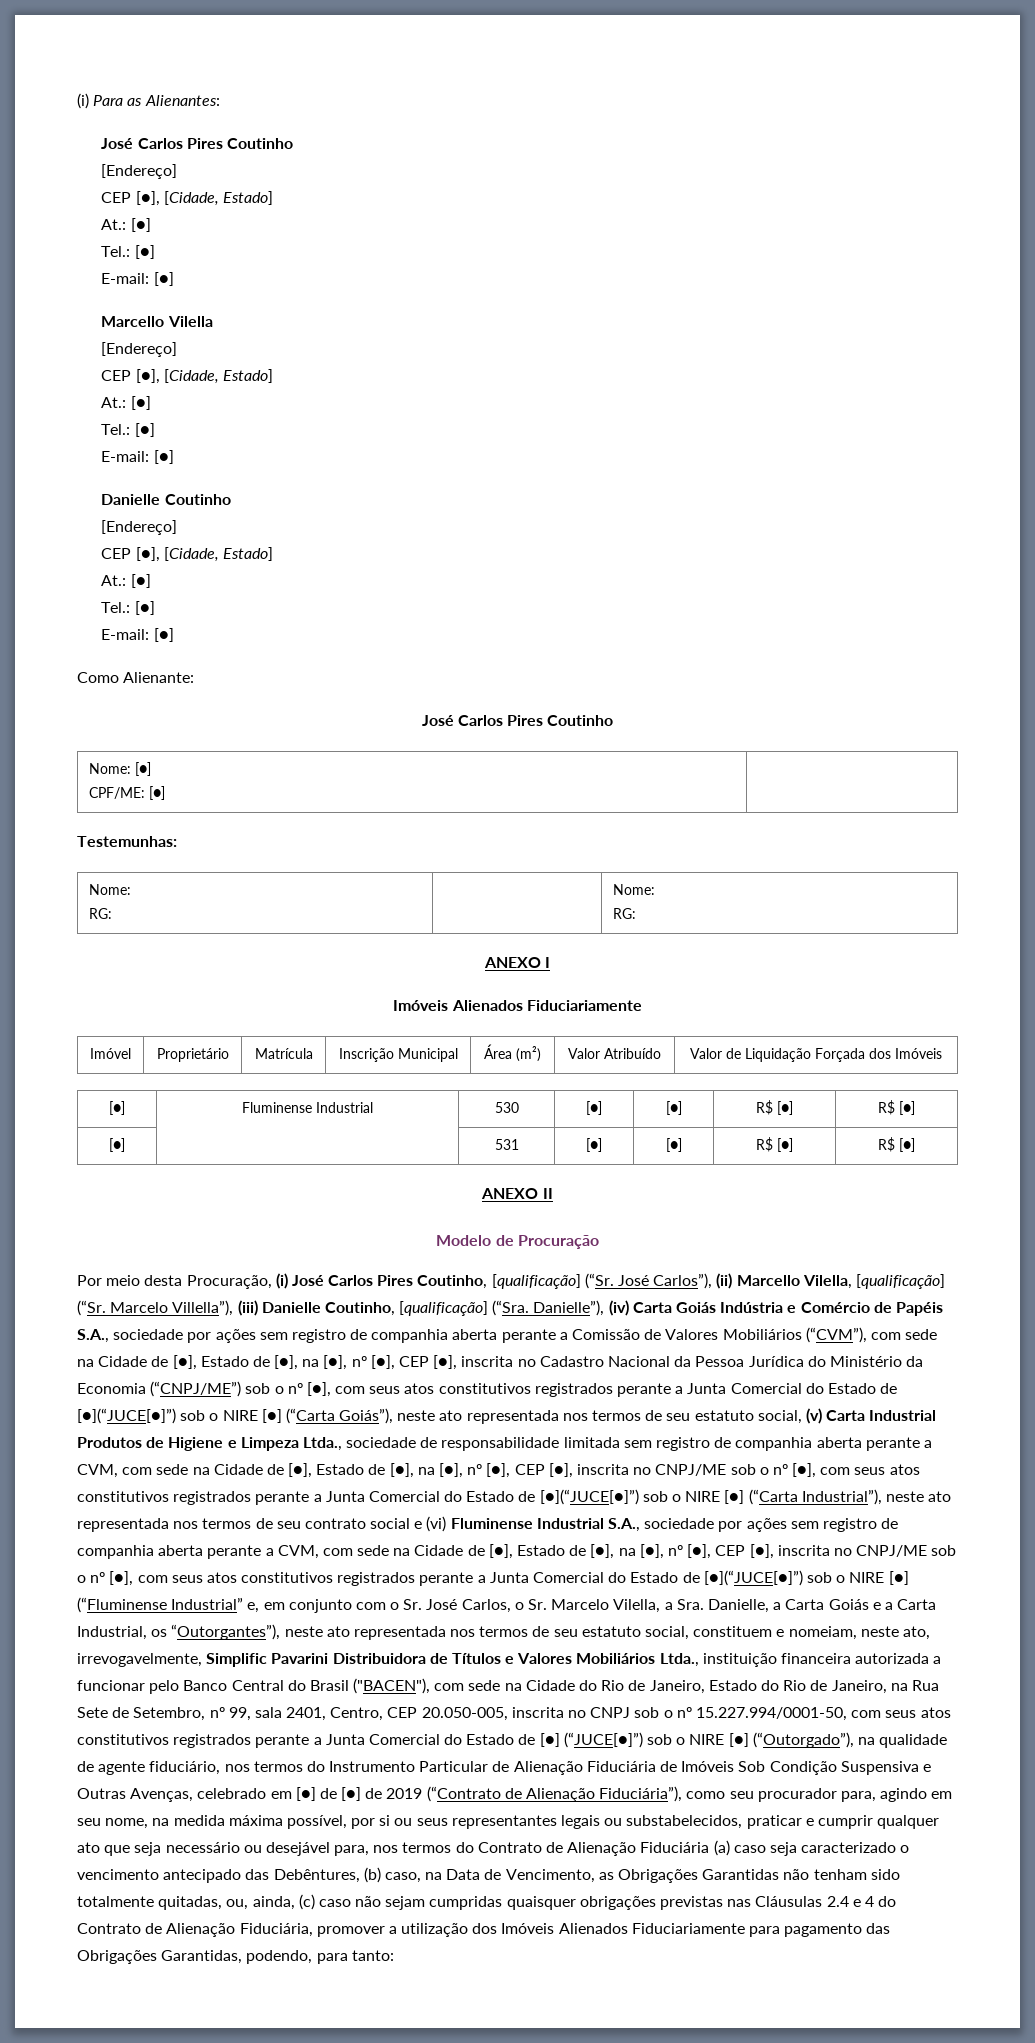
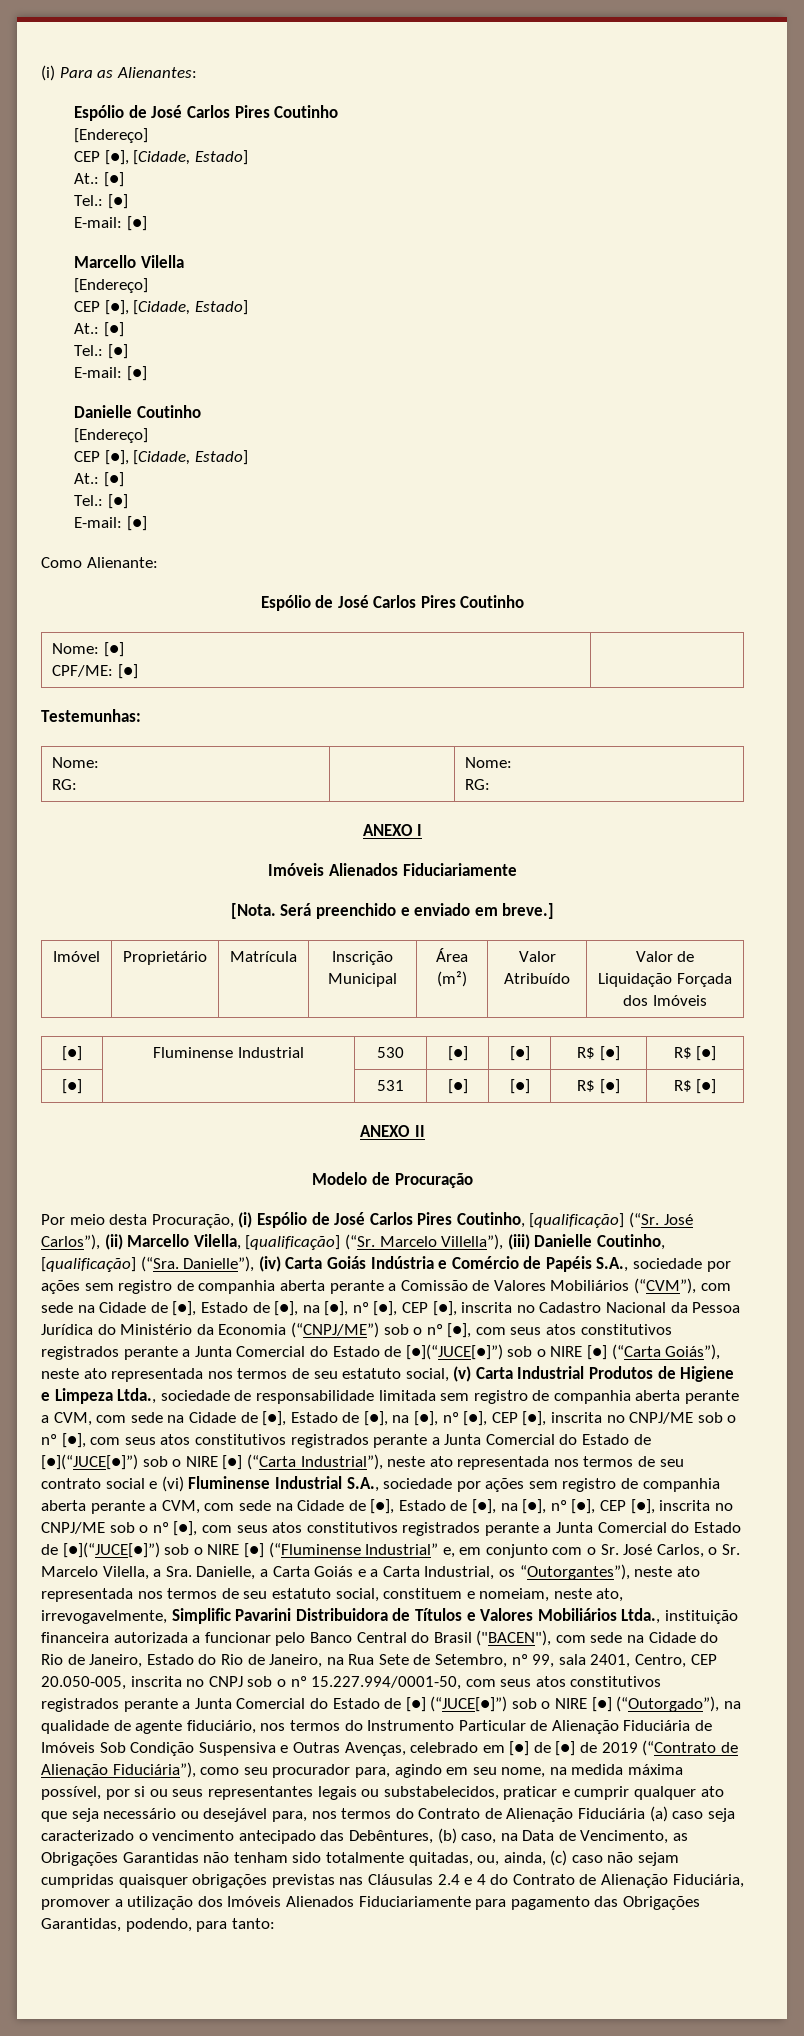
  (i) Para as Alienantes:
- José Carlos Pires Coutinho
+ Espólio de José Carlos Pires Coutinho
  Como Alienante:
- José Carlos Pires Coutinho
+ Espólio de José Carlos Pires Coutinho
+ [Nota. Será preenchido e enviado em breve.]
- Por meio desta Procuração, (i) José Carlos Pires Coutinho, [qualificação] (“Sr. José Carlos”), (ii) Marcello Vilella, [qualificação] (“Sr. Marcelo Villella”), (iii) Danielle Coutinho, [qualificação] (“Sra. Danielle”), (iv) Carta Goiás Indústria e Comércio de Papéis S.A., sociedade por ações sem registro de companhia aberta perante a Comissão de Valores Mobiliários (“CVM”), com sede na Cidade de [●], Estado de [●], na [●], nº [●], CEP [●], inscrita no Cadastro Nacional da Pessoa Jurídica do Ministério da Economia (“CNPJ/ME”) sob o nº [●], com seus atos constitutivos registrados perante a Junta Comercial do Estado de [●](“JUCE[●]”) sob o NIRE [●] (“Carta Goiás”), neste ato representada nos termos de seu estatuto social, (v) Carta Industrial Produtos de Higiene e Limpeza Ltda., sociedade de responsabilidade limitada sem registro de companhia aberta perante a CVM, com sede na Cidade de [●], Estado de [●], na [●], nº [●], CEP [●], inscrita no CNPJ/ME sob o nº [●], com seus atos constitutivos registrados perante a Junta Comercial do Estado de [●](“JUCE[●]”) sob o NIRE [●] (“Carta Industrial”), neste ato representada nos termos de seu contrato social e (vi) Fluminense Industrial S.A., sociedade por ações sem registro de companhia aberta perante a CVM, com sede na Cidade de [●], Estado de [●], na [●], nº [●], CEP [●], inscrita no CNPJ/ME sob o nº [●], com seus atos constitutivos registrados perante a Junta Comercial do Estado de [●](“JUCE[●]”) sob o NIRE [●] (“Fluminense Industrial” e, em conjunto com o Sr. José Carlos, o Sr. Marcelo Vilella, a Sra. Danielle, a Carta Goiás e a Carta Industrial, os “Outorgantes”), neste ato representada nos termos de seu estatuto social, constituem e nomeiam, neste ato, irrevogavelmente, Simplific Pavarini Distribuidora de Títulos e Valores Mobiliários Ltda., instituição financeira autorizada a funcionar pelo Banco Central do Brasil ("BACEN"), com sede na Cidade do Rio de Janeiro, Estado do Rio de Janeiro, na Rua Sete de Setembro, nº 99, sala 2401, Centro, CEP 20.050-005, inscrita no CNPJ sob o nº 15.227.994/0001-50, com seus atos constitutivos registrados perante a Junta Comercial do Estado de [●] (“JUCE[●]”) sob o NIRE [●] (“Outorgado”), na qualidade de agente fiduciário, nos termos do Instrumento Particular de Alienação Fiduciária de Imóveis Sob Condição Suspensiva e Outras Avenças, celebrado em [●] de [●] de 2019 (“Contrato de Alienação Fiduciária”), como seu procurador para, agindo em seu nome, na medida máxima possível, por si ou seus representantes legais ou substabelecidos, praticar e cumprir qualquer ato que seja necessário ou desejável para, nos termos do Contrato de Alienação Fiduciária (a) caso seja caracterizado o vencimento antecipado das Debêntures, (b) caso, na Data de Vencimento, as Obrigações Garantidas não tenham sido totalmente quitadas, ou, ainda, (c) caso não sejam cumpridas quaisquer obrigações previstas nas Cláusulas 2.4 e 4 do Contrato de Alienação Fiduciária, promover a utilização dos Imóveis Alienados Fiduciariamente para pagamento das Obrigações Garantidas, podendo, para tanto:
+ Por meio desta Procuração, (i) Espólio de José Carlos Pires Coutinho, [qualificação] (“Sr. José Carlos”), (ii) Marcello Vilella, [qualificação] (“Sr. Marcelo Villella”), (iii) Danielle Coutinho, [qualificação] (“Sra. Danielle”), (iv) Carta Goiás Indústria e Comércio de Papéis S.A., sociedade por ações sem registro de companhia aberta perante a Comissão de Valores Mobiliários (“CVM”), com sede na Cidade de [●], Estado de [●], na [●], nº [●], CEP [●], inscrita no Cadastro Nacional da Pessoa Jurídica do Ministério da Economia (“CNPJ/ME”) sob o nº [●], com seus atos constitutivos registrados perante a Junta Comercial do Estado de [●](“JUCE[●]”) sob o NIRE [●] (“Carta Goiás”), neste ato representada nos termos de seu estatuto social, (v) Carta Industrial Produtos de Higiene e Limpeza Ltda., sociedade de responsabilidade limitada sem registro de companhia aberta perante a CVM, com sede na Cidade de [●], Estado de [●], na [●], nº [●], CEP [●], inscrita no CNPJ/ME sob o nº [●], com seus atos constitutivos registrados perante a Junta Comercial do Estado de [●](“JUCE[●]”) sob o NIRE [●] (“Carta Industrial”), neste ato representada nos termos de seu contrato social e (vi) Fluminense Industrial S.A., sociedade por ações sem registro de companhia aberta perante a CVM, com sede na Cidade de [●], Estado de [●], na [●], nº [●], CEP [●], inscrita no CNPJ/ME sob o nº [●], com seus atos constitutivos registrados perante a Junta Comercial do Estado de [●](“JUCE[●]”) sob o NIRE [●] (“Fluminense Industrial” e, em conjunto com o Sr. José Carlos, o Sr. Marcelo Vilella, a Sra. Danielle, a Carta Goiás e a Carta Industrial, os “Outorgantes”), neste ato representada nos termos de seu estatuto social, constituem e nomeiam, neste ato, irrevogavelmente, Simplific Pavarini Distribuidora de Títulos e Valores Mobiliários Ltda., instituição financeira autorizada a funcionar pelo Banco Central do Brasil ("BACEN"), com sede na Cidade do Rio de Janeiro, Estado do Rio de Janeiro, na Rua Sete de Setembro, nº 99, sala 2401, Centro, CEP 20.050-005, inscrita no CNPJ sob o nº 15.227.994/0001-50, com seus atos constitutivos registrados perante a Junta Comercial do Estado de [●] (“JUCE[●]”) sob o NIRE [●] (“Outorgado”), na qualidade de agente fiduciário, nos termos do Instrumento Particular de Alienação Fiduciária de Imóveis Sob Condição Suspensiva e Outras Avenças, celebrado em [●] de [●] de 2019 (“Contrato de Alienação Fiduciária”), como seu procurador para, agindo em seu nome, na medida máxima possível, por si ou seus representantes legais ou substabelecidos, praticar e cumprir qualquer ato que seja necessário ou desejável para, nos termos do Contrato de Alienação Fiduciária (a) caso seja caracterizado o vencimento antecipado das Debêntures, (b) caso, na Data de Vencimento, as Obrigações Garantidas não tenham sido totalmente quitadas, ou, ainda, (c) caso não sejam cumpridas quaisquer obrigações previstas nas Cláusulas 2.4 e 4 do Contrato de Alienação Fiduciária, promover a utilização dos Imóveis Alienados Fiduciariamente para pagamento das Obrigações Garantidas, podendo, para tanto:

